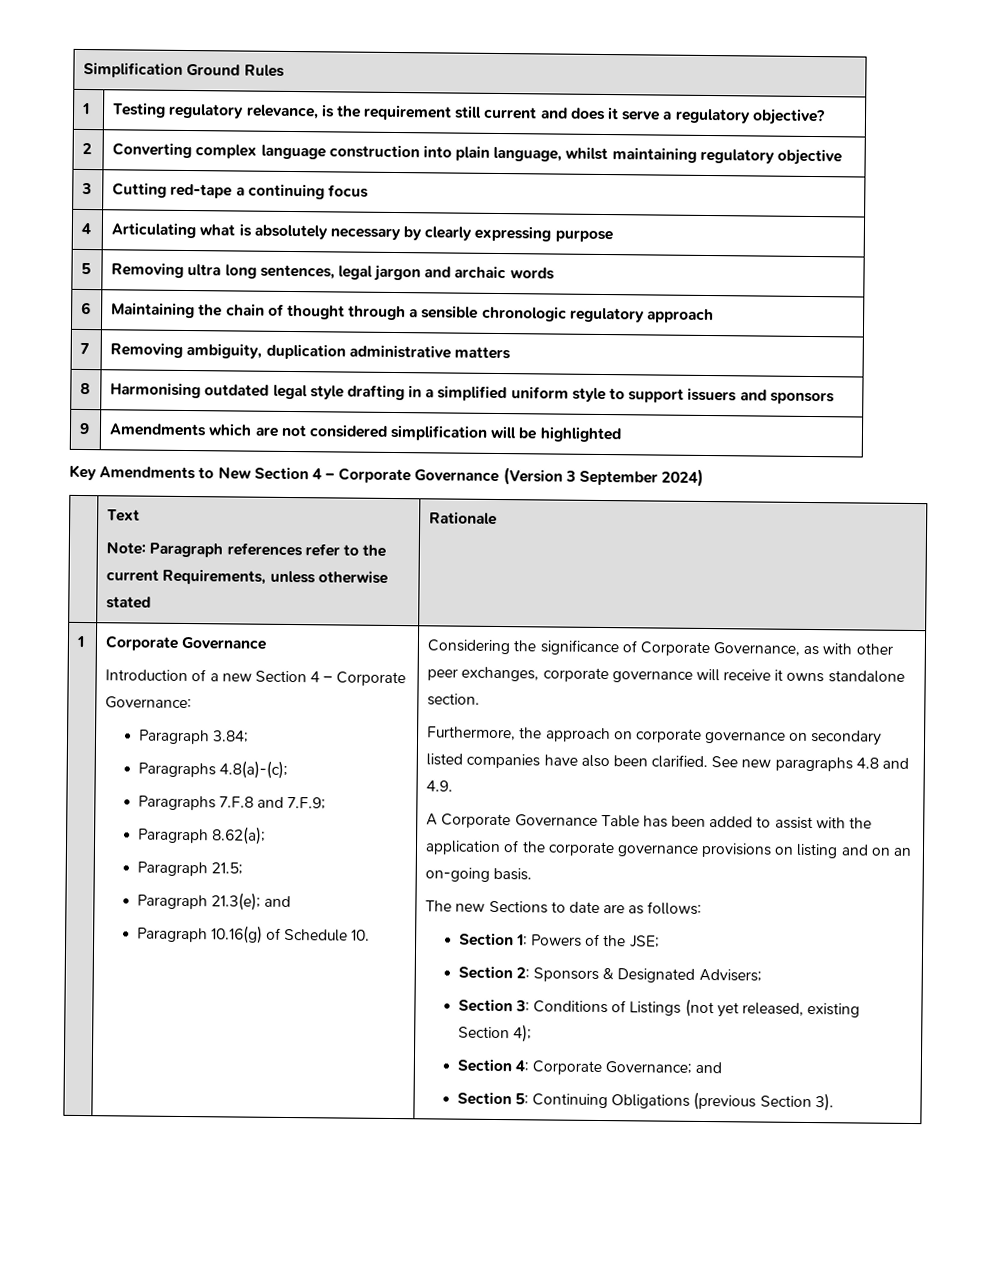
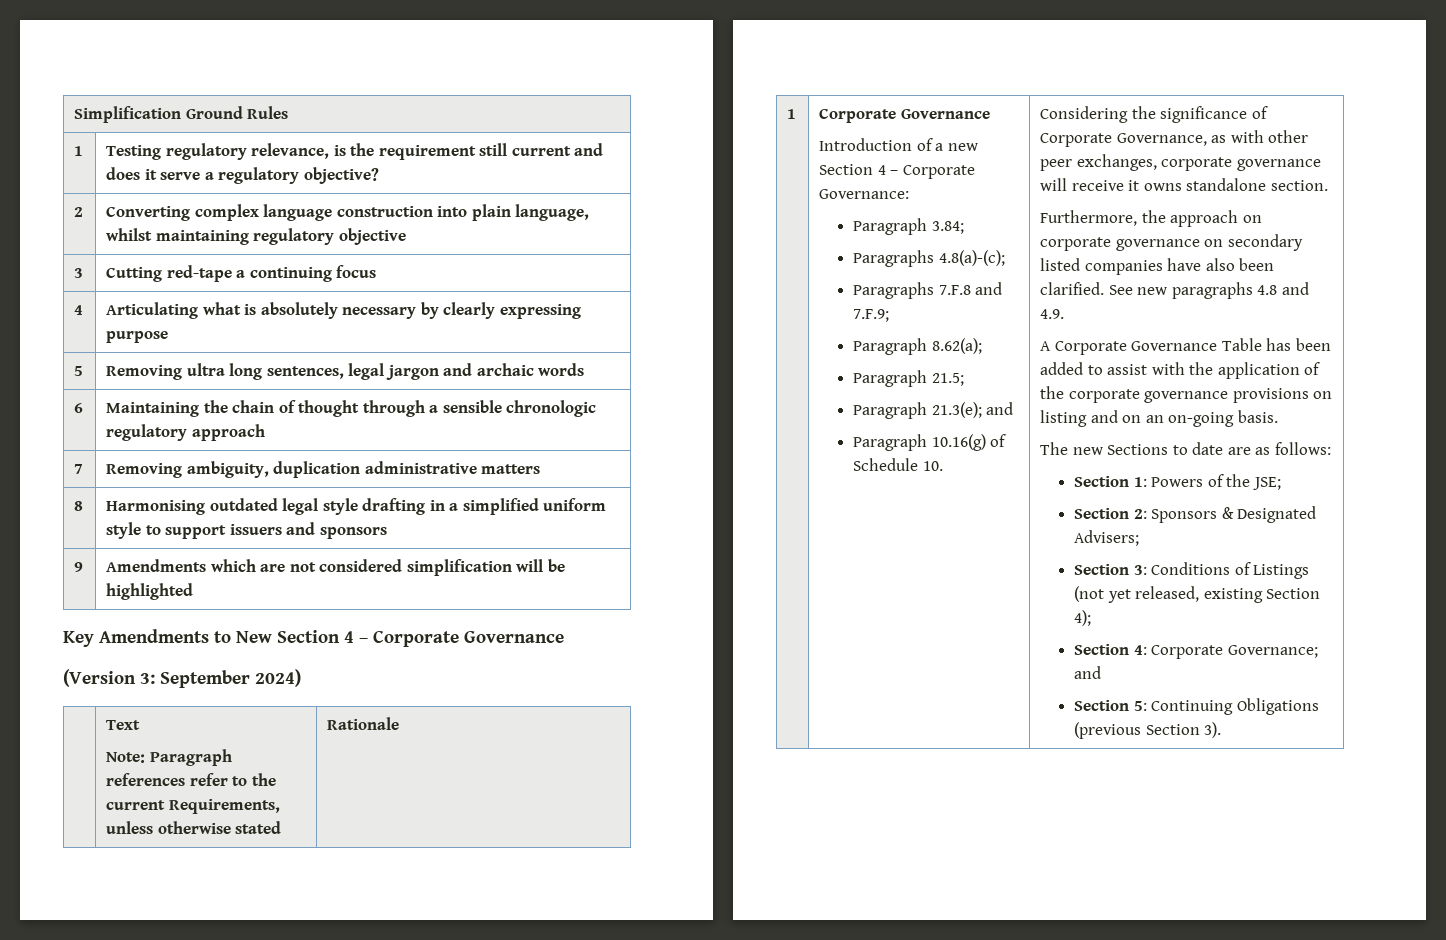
- Key Amendments to New Section 4 – Corporate Governance (Version 3 September 2024)
+ Key Amendments to New Section 4 – Corporate Governance
+ (Version 3: September 2024)

